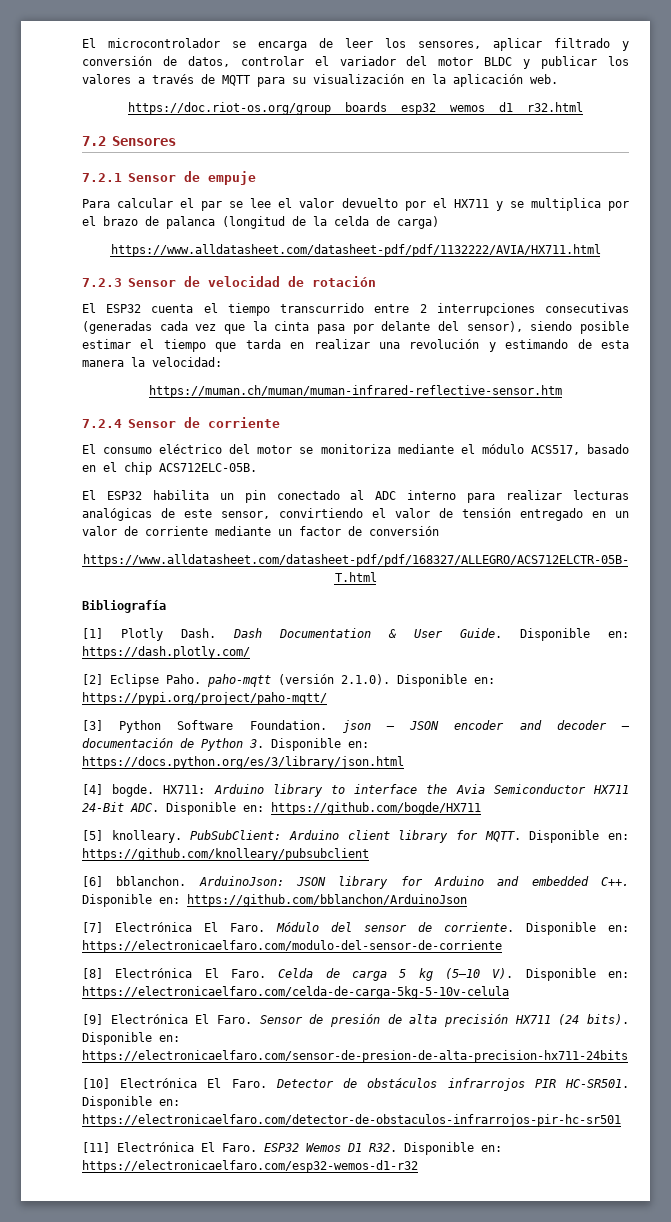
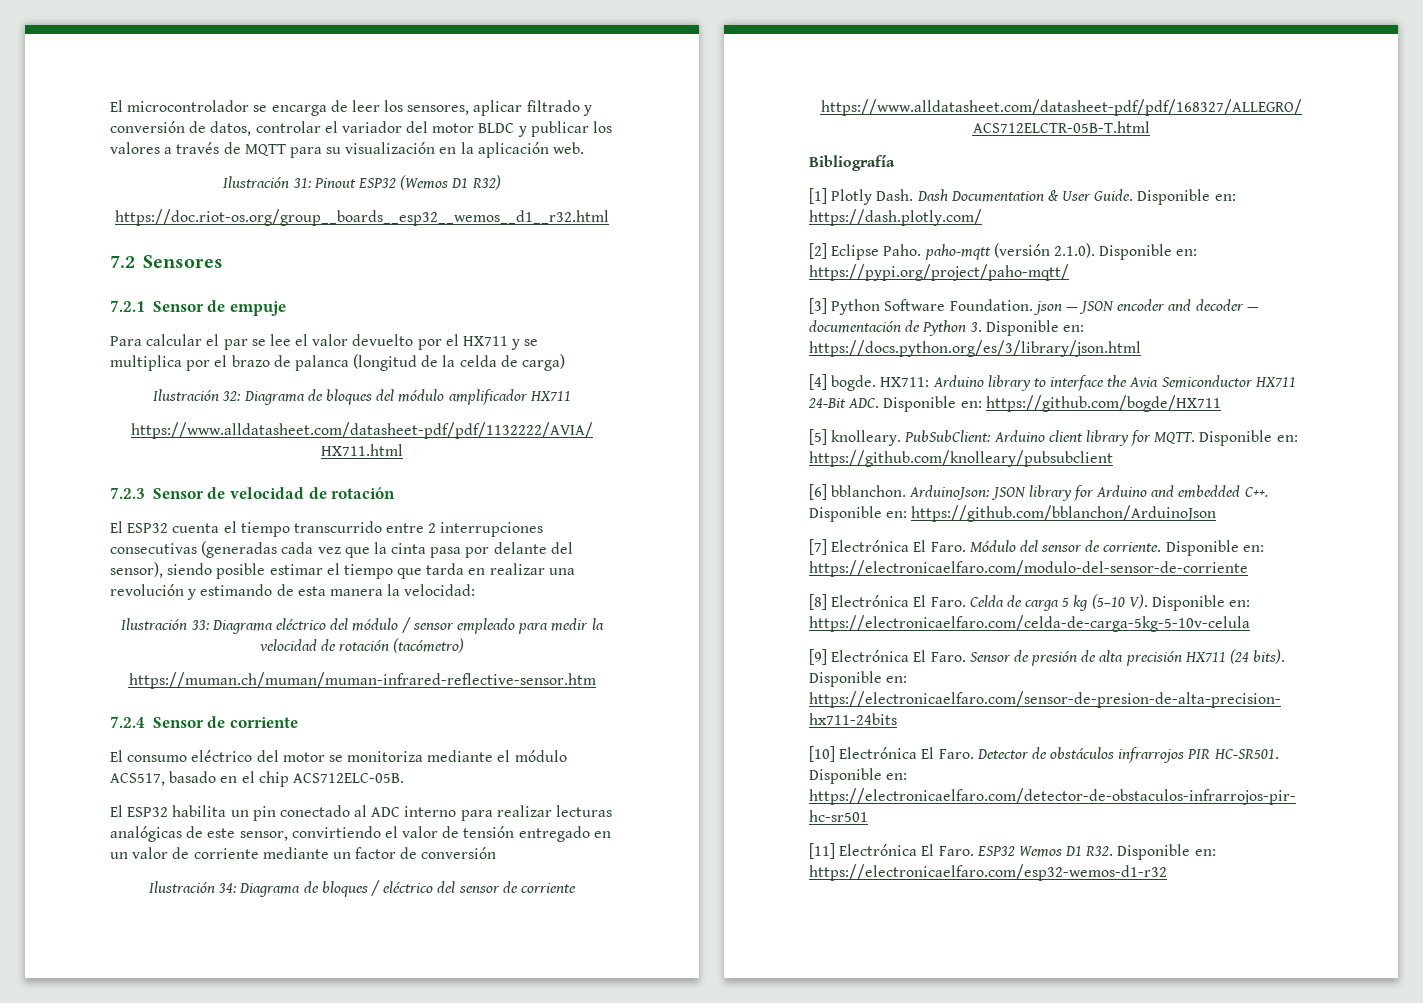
+ Ilustración 31: Pinout ESP32 (Wemos D1 R32)
+ Ilustración 32: Diagrama de bloques del módulo amplificador HX711
+ Ilustración 33: Diagrama eléctrico del módulo / sensor empleado para medir la velocidad de rotación (tacómetro)
+ Ilustración 34: Diagrama de bloques / eléctrico del sensor de corriente

